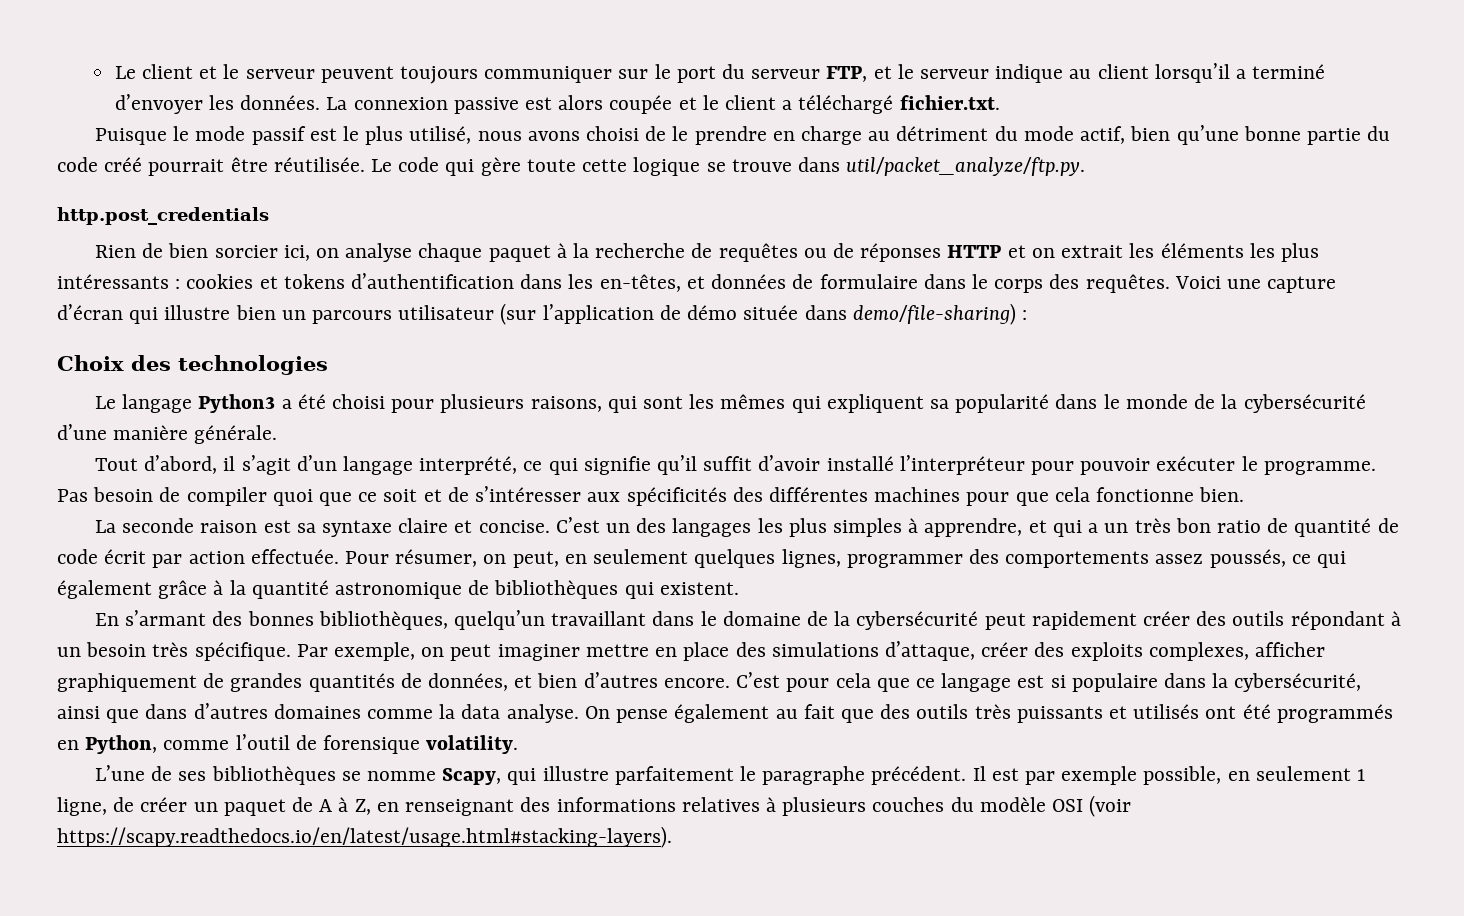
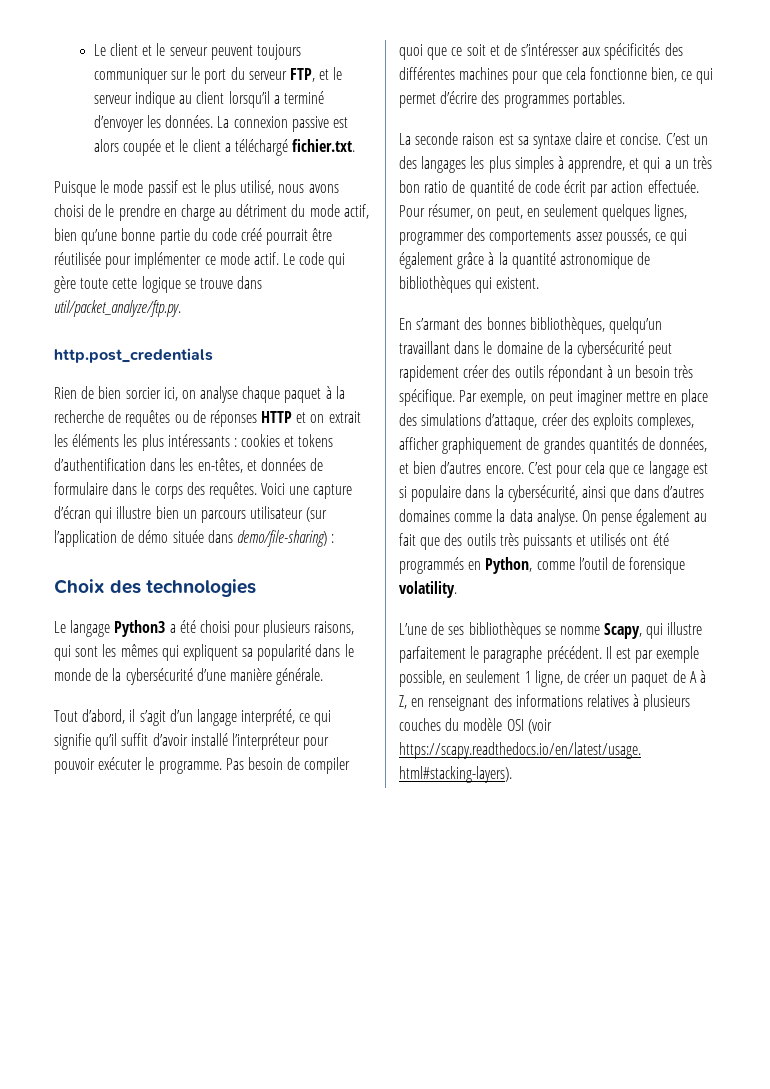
- Puisque le mode passif est le plus utilisé, nous avons choisi de le prendre en charge au détriment du mode actif, bien qu’une bonne partie du code créé pourrait être réutilisée.
+ Puisque le mode passif est le plus utilisé, nous avons choisi de le prendre en charge au détriment du mode actif, bien qu’une bonne partie du code créé pourrait être réutilisée pour implémenter ce mode actif.
- Pas besoin de compiler quoi que ce soit et de s’intéresser aux spécificités des différentes machines pour que cela fonctionne bien.
+ Pas besoin de compiler quoi que ce soit et de s’intéresser aux spécificités des différentes machines pour que cela fonctionne bien, ce qui permet d’écrire des programmes portables.

